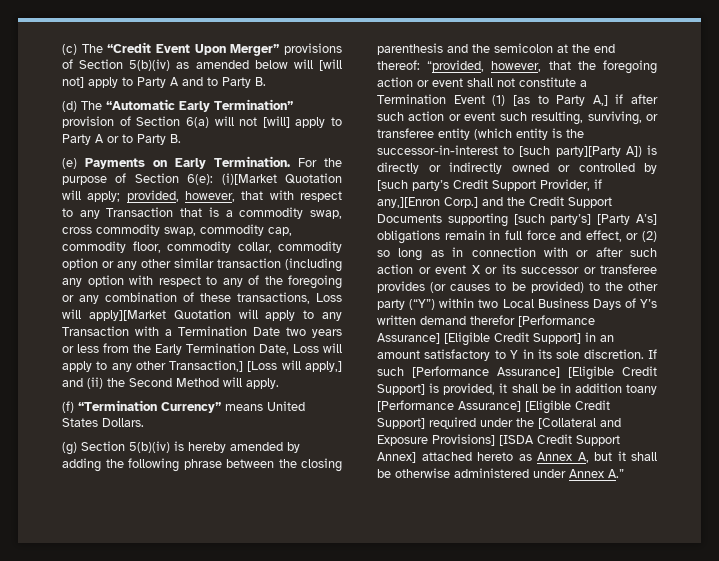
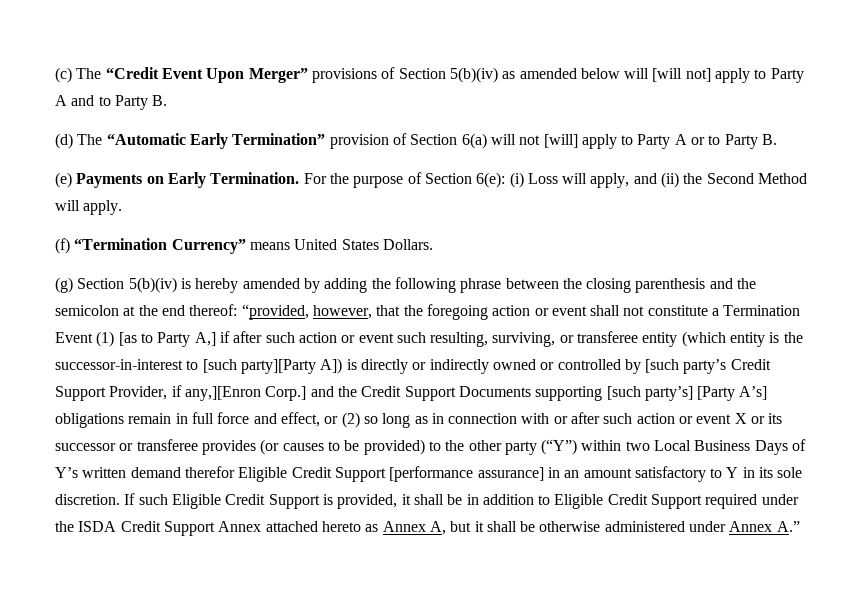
- For the purpose of Section 6(e): (i)[Market Quotation will apply; provided, however, that with respect to any Transaction that is a commodity swap, cross commodity swap, commodity cap, commodity floor, commodity collar, commodity option or any other similar transaction (including any option with respect to any of the foregoing or any combination of these transactions, Loss will apply][Market Quotation will apply to any Transaction with a Termination Date two years or less from the Early Termination Date, Loss will apply to any other Transaction,] [Loss will apply,] and (ii) the Second Method will apply.
+ For the purpose of Section 6(e): (i) Loss will apply, and (ii) the Second Method will apply.
- “provided, however, that the foregoing action or event shall not constitute a Termination Event (1) [as to Party A,] if after such action or event such resulting, surviving, or transferee entity (which entity is the successor-in-interest to [such party][Party A]) is directly or indirectly owned or controlled by [such party’s Credit Support Provider, if any,][Enron Corp.] and the Credit Support Documents supporting [such party’s] [Party A’s] obligations remain in full force and effect, or (2) so long as in connection with or after such action or event X or its successor or transferee provides (or causes to be provided) to the other party (“Y”) within two Local Business Days of Y’s written demand therefor [Performance Assurance] [Eligible Credit Support] in an amount satisfactory to Y in its sole discretion.
+ “provided, however, that the foregoing action or event shall not constitute a Termination Event (1) [as to Party A,] if after such action or event such resulting, surviving, or transferee entity (which entity is the successor-in-interest to [such party][Party A]) is directly or indirectly owned or controlled by [such party’s Credit Support Provider, if any,][Enron Corp.] and the Credit Support Documents supporting [such party’s] [Party A’s] obligations remain in full force and effect, or (2) so long as in connection with or after such action or event X or its successor or transferee provides (or causes to be provided) to the other party (“Y”) within two Local Business Days of Y’s written demand therefor Eligible Credit Support [performance assurance] in an amount satisfactory to Y in its sole discretion.
- If such [Performance Assurance] [Eligible Credit Support] is provided, it shall be in addition toany [Performance Assurance] [Eligible Credit Support] required under the [Collateral and Exposure Provisions] [ISDA Credit Support Annex] attached hereto as Annex A, but it shall be otherwise administered under Annex A.”
+ If such Eligible Credit Support is provided, it shall be in addition to Eligible Credit Support required under the ISDA Credit Support Annex attached hereto as Annex A, but it shall be otherwise administered under Annex A.”

